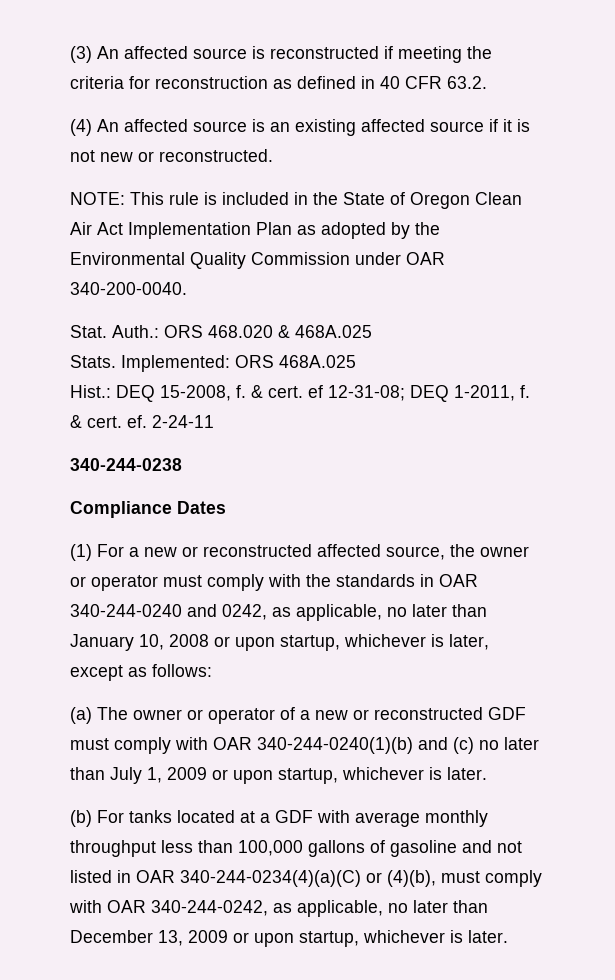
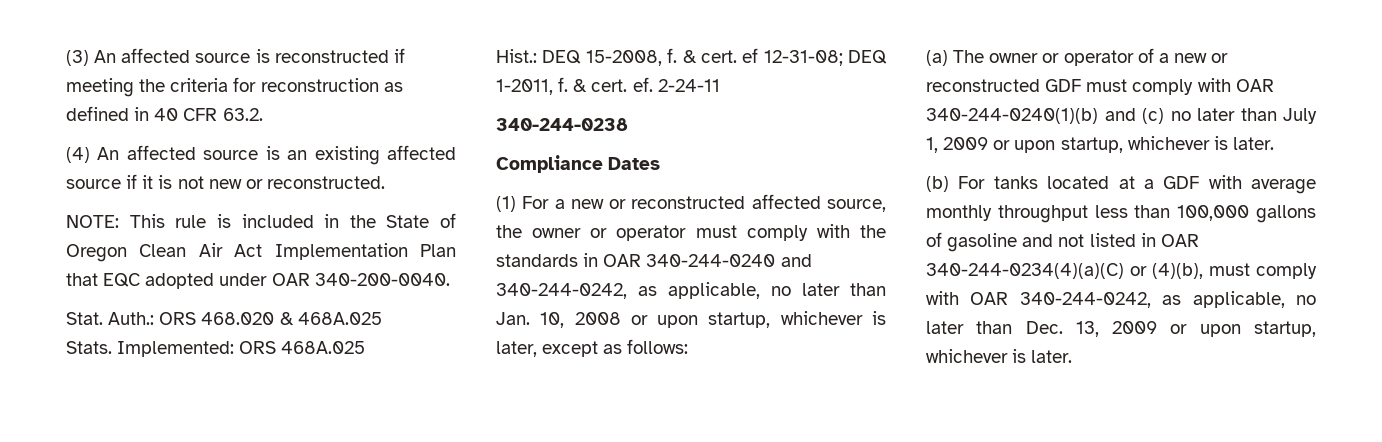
- NOTE: This rule is included in the State of Oregon Clean Air Act Implementation Plan as adopted by the Environmental Quality Commission under OAR 340-200-0040.
+ NOTE: This rule is included in the State of Oregon Clean Air Act Implementation Plan that EQC adopted under OAR 340-200-0040.
- (1) For a new or reconstructed affected source, the owner or operator must comply with the standards in OAR 340-244-0240 and 0242, as applicable, no later than January 10, 2008 or upon startup, whichever is later, except as follows:
+ (1) For a new or reconstructed affected source, the owner or operator must comply with the standards in OAR 340-244-0240 and 340-244-0242, as applicable, no later than Jan. 10, 2008 or upon startup, whichever is later, except as follows:
- (b) For tanks located at a GDF with average monthly throughput less than 100,000 gallons of gasoline and not listed in OAR 340-244-0234(4)(a)(C) or (4)(b), must comply with OAR 340-244-0242, as applicable, no later than December 13, 2009 or upon startup, whichever is later.
+ (b) For tanks located at a GDF with average monthly throughput less than 100,000 gallons of gasoline and not listed in OAR 340-244-0234(4)(a)(C) or (4)(b), must comply with OAR 340-244-0242, as applicable, no later than Dec. 13, 2009 or upon startup, whichever is later.

